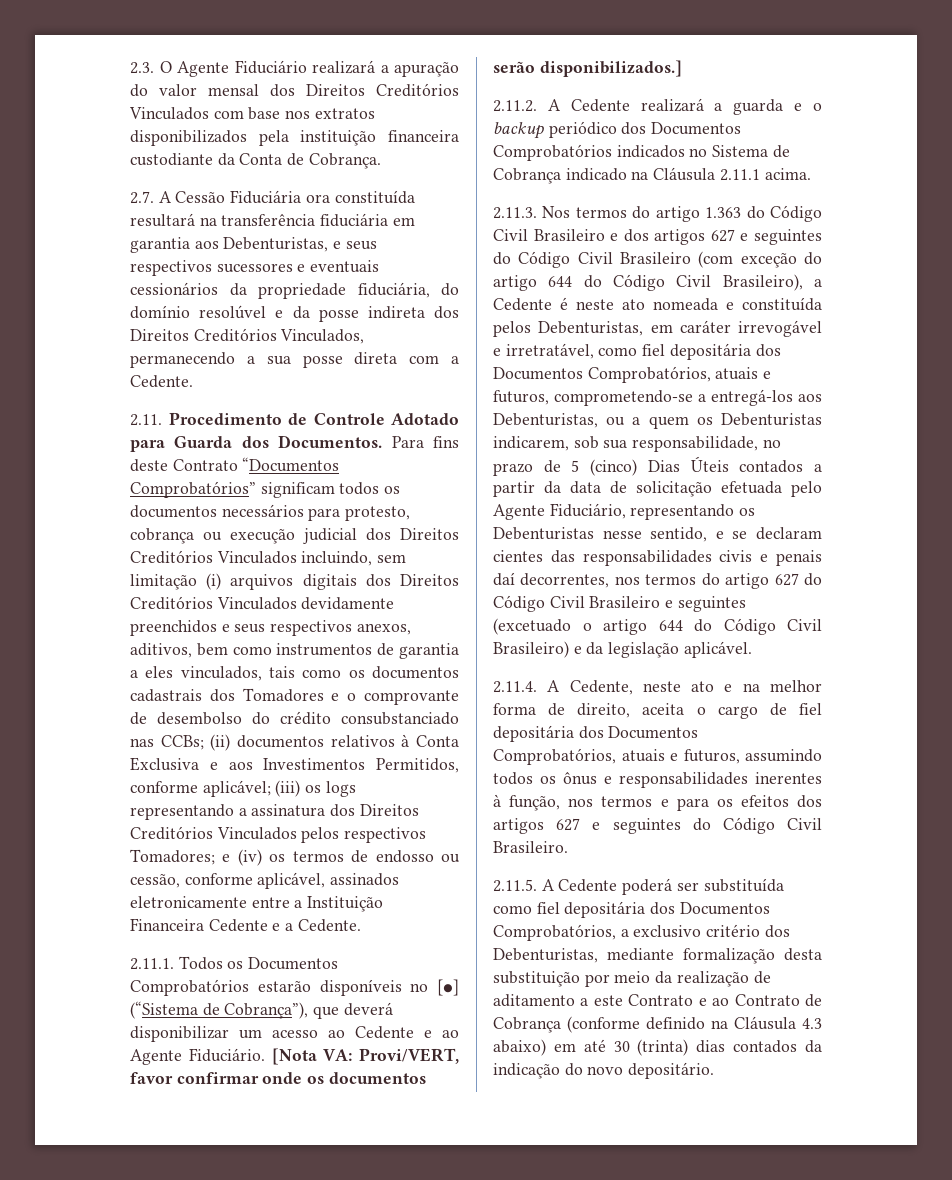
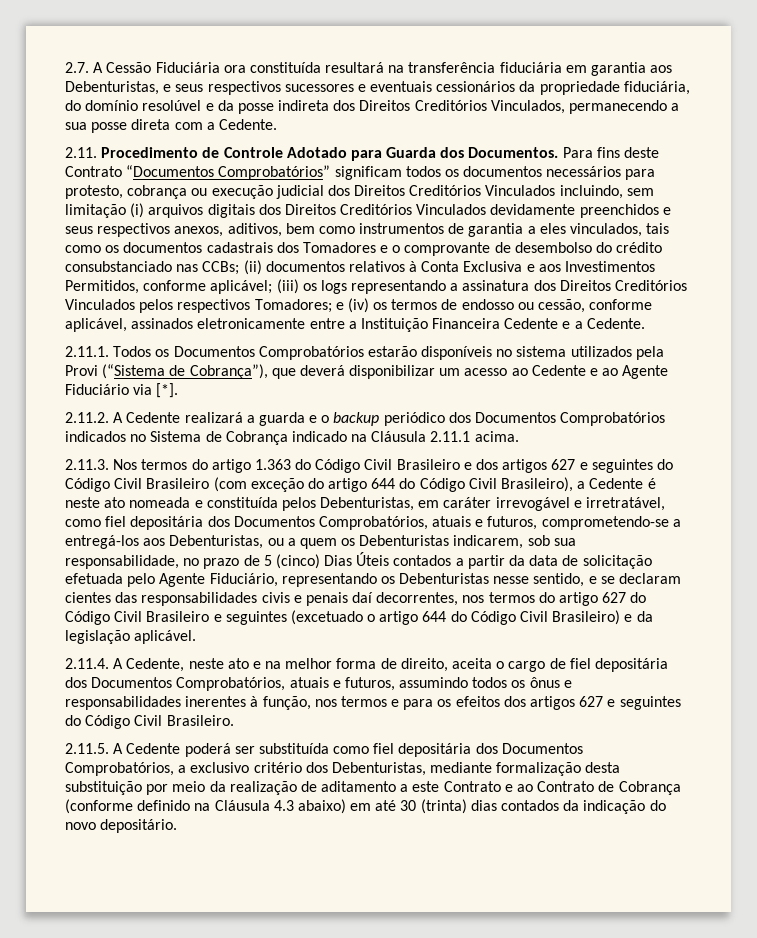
- 2.3. O Agente Fiduciário realizará a apuração do valor mensal dos Direitos Creditórios Vinculados com base nos extratos disponibilizados pela instituição financeira custodiante da Conta de Cobrança.
- 2.11.1. Todos os Documentos Comprobatórios estarão disponíveis no [●] (“Sistema de Cobrança”), que deverá disponibilizar um acesso ao Cedente e ao Agente Fiduciário. [Nota VA: Provi/VERT, favor confirmar onde os documentos serão disponibilizados.]
+ 2.11.1. Todos os Documentos Comprobatórios estarão disponíveis no sistema utilizados pela Provi (“Sistema de Cobrança”), que deverá disponibilizar um acesso ao Cedente e ao Agente Fiduciário via [*].

